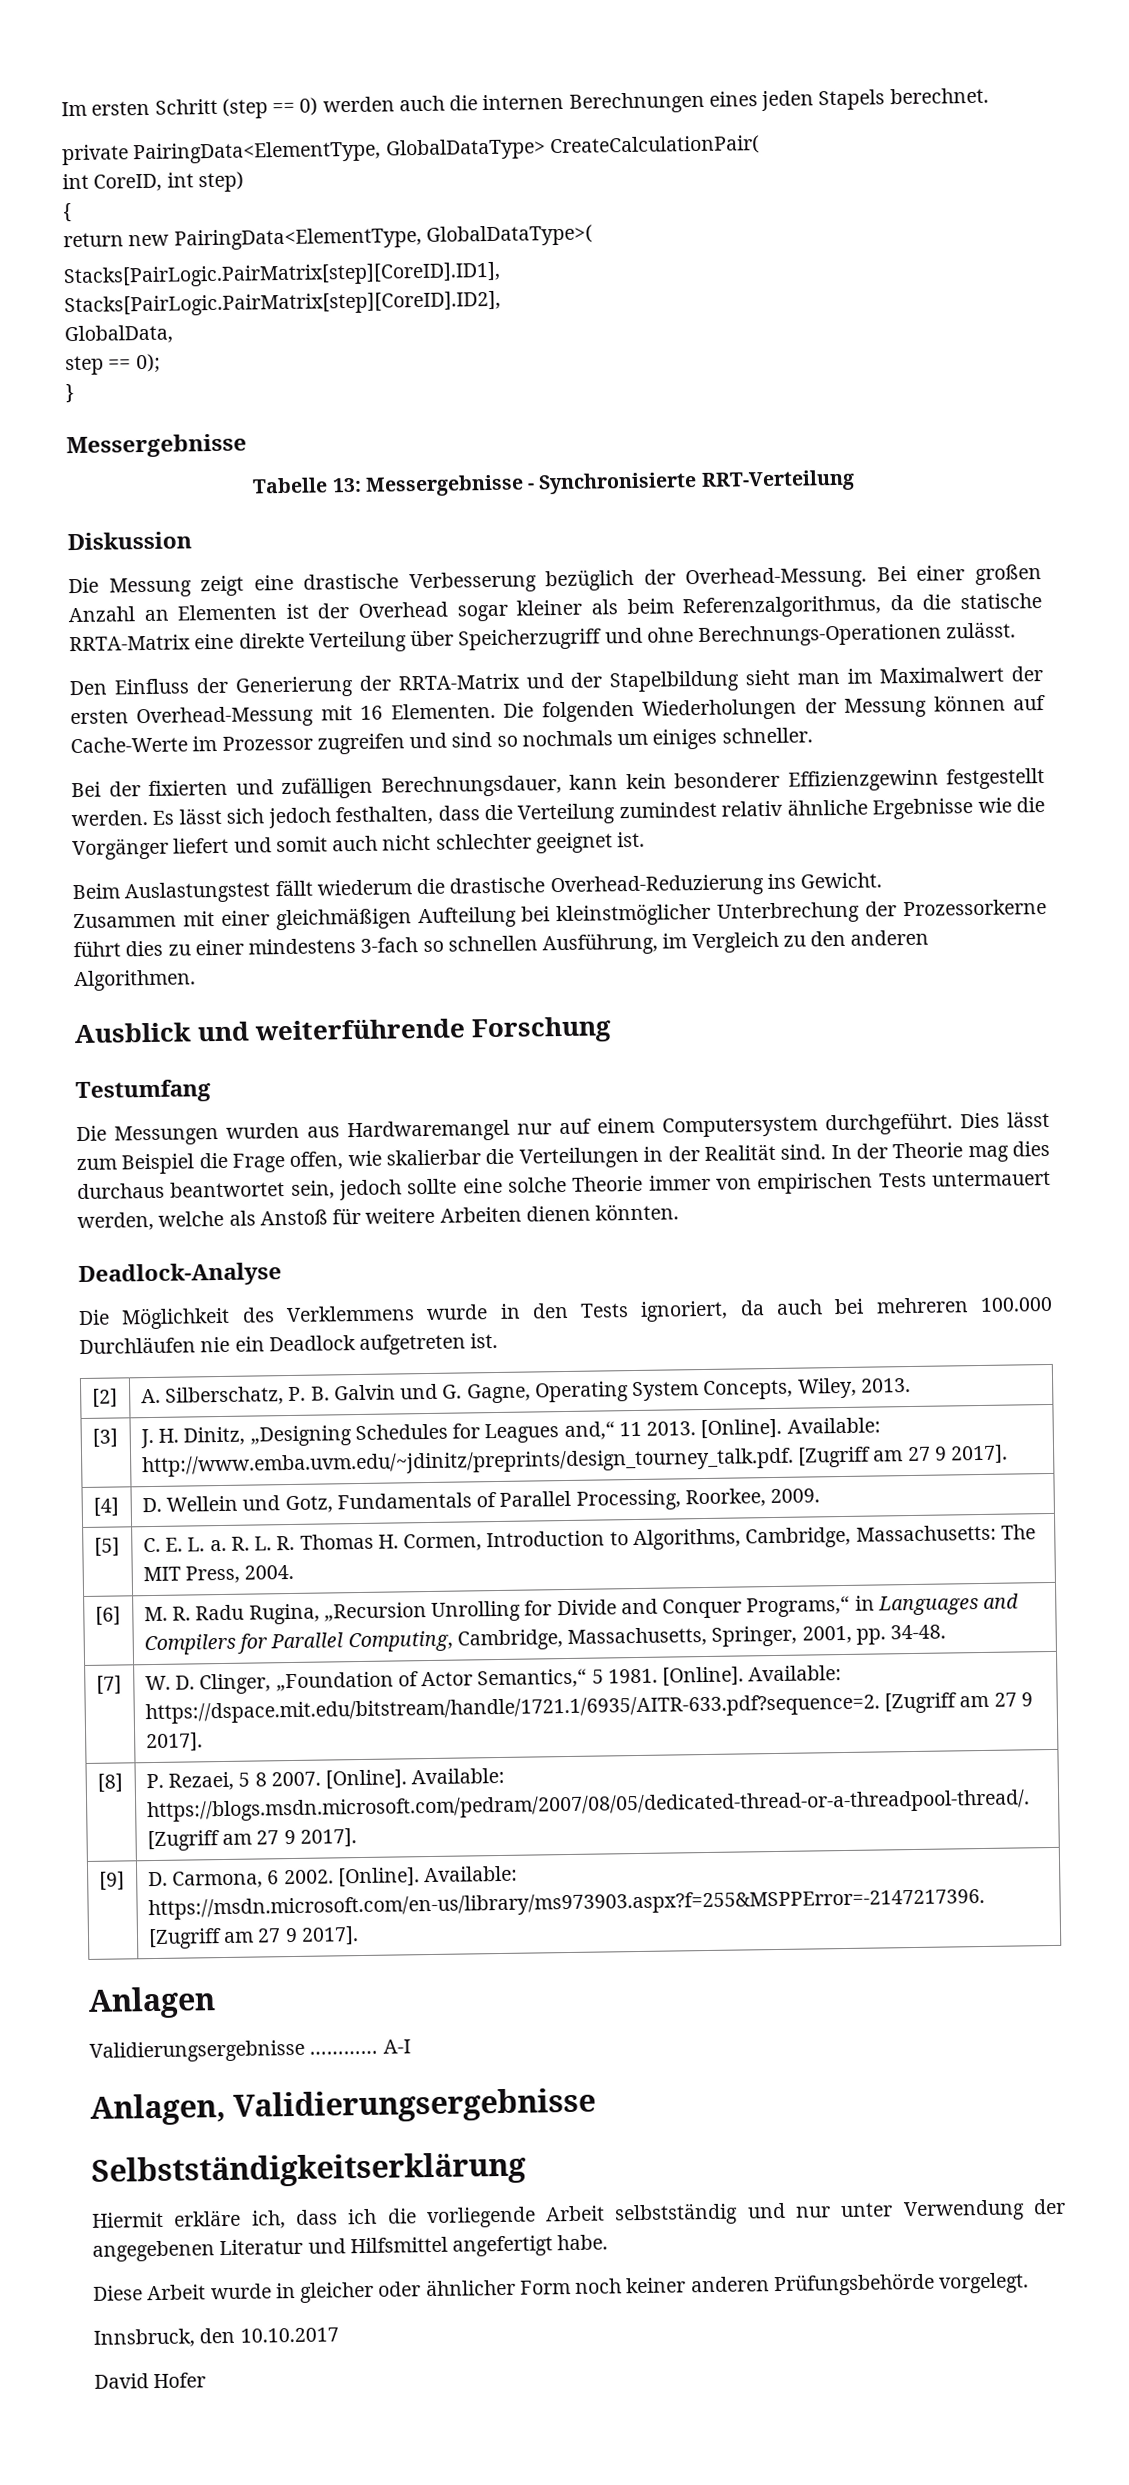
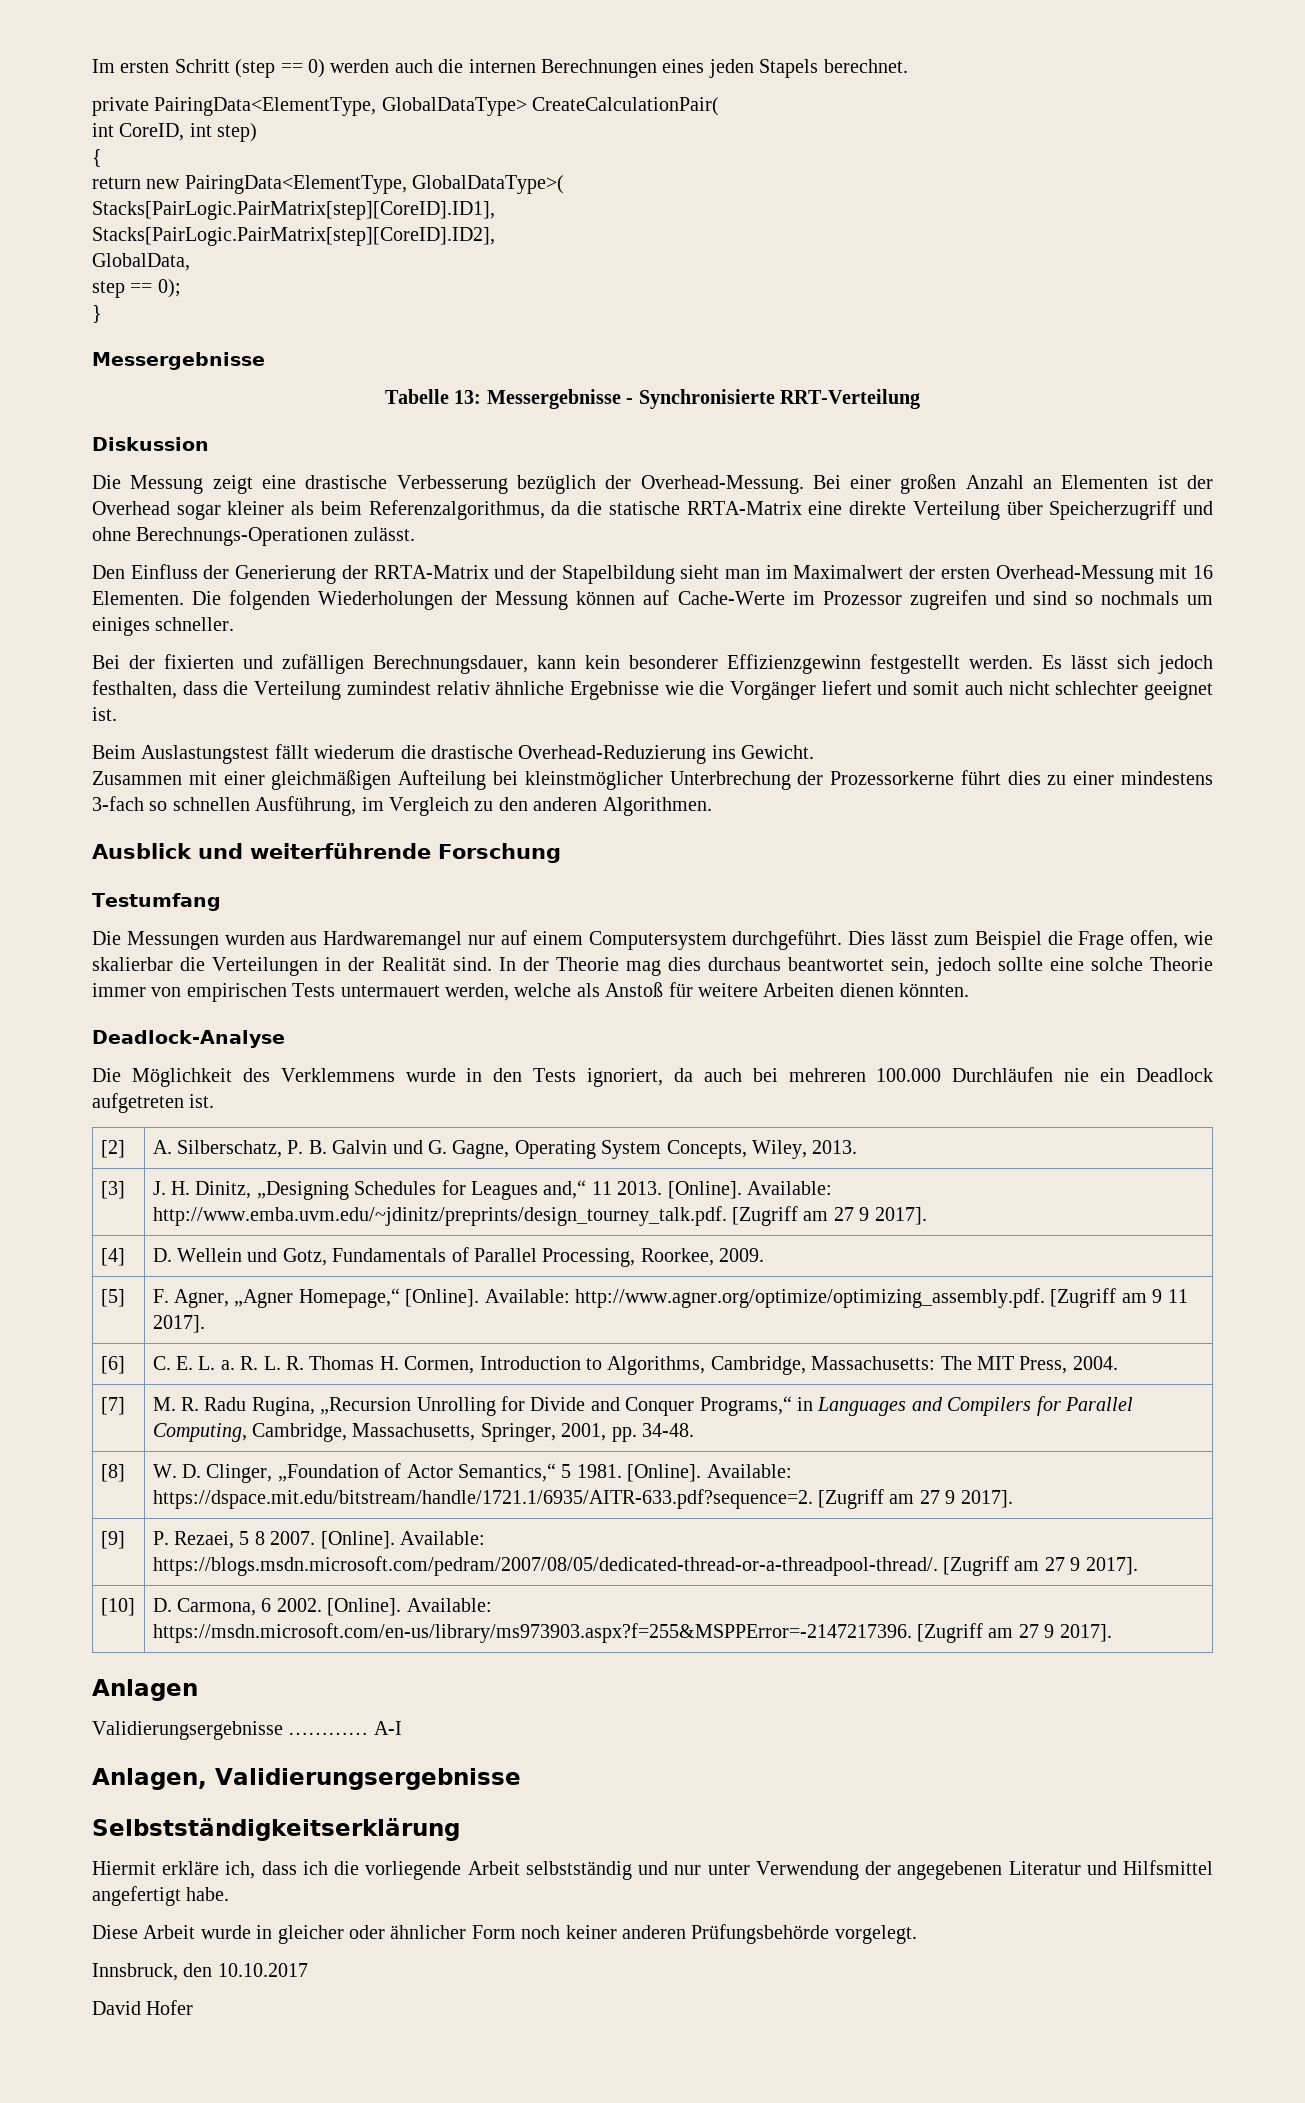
- [5] | C. E. L. a. R. L. R. Thomas H. Cormen, Introduction to Algorithms, Cambridge, Massachusetts: The MIT Press, 2004.
+ [5] | F. Agner, „Agner Homepage,“ [Online]. Available: http://www.agner.org/optimize/optimizing_assembly.pdf. [Zugriff am 9 11 2017].
+ [6] | C. E. L. a. R. L. R. Thomas H. Cormen, Introduction to Algorithms, Cambridge, Massachusetts: The MIT Press, 2004.
- [6] | M. R. Radu Rugina, „Recursion Unrolling for Divide and Conquer Programs,“ in Languages and Compilers for Parallel Computing, Cambridge, Massachusetts, Springer, 2001, pp. 34-48.
+ [7] | M. R. Radu Rugina, „Recursion Unrolling for Divide and Conquer Programs,“ in Languages and Compilers for Parallel Computing, Cambridge, Massachusetts, Springer, 2001, pp. 34-48.
- [7] | W. D. Clinger, „Foundation of Actor Semantics,“ 5 1981. [Online]. Available: https://dspace.mit.edu/bitstream/handle/1721.1/6935/AITR-633.pdf?sequence=2. [Zugriff am 27 9 2017].
+ [8] | W. D. Clinger, „Foundation of Actor Semantics,“ 5 1981. [Online]. Available: https://dspace.mit.edu/bitstream/handle/1721.1/6935/AITR-633.pdf?sequence=2. [Zugriff am 27 9 2017].
- [8] | P. Rezaei, 5 8 2007. [Online]. Available: https://blogs.msdn.microsoft.com/pedram/2007/08/05/dedicated-thread-or-a-threadpool-thread/. [Zugriff am 27 9 2017].
+ [9] | P. Rezaei, 5 8 2007. [Online]. Available: https://blogs.msdn.microsoft.com/pedram/2007/08/05/dedicated-thread-or-a-threadpool-thread/. [Zugriff am 27 9 2017].
- [9] | D. Carmona, 6 2002. [Online]. Available: https://msdn.microsoft.com/en-us/library/ms973903.aspx?f=255&MSPPError=-2147217396. [Zugriff am 27 9 2017].
+ [10] | D. Carmona, 6 2002. [Online]. Available: https://msdn.microsoft.com/en-us/library/ms973903.aspx?f=255&MSPPError=-2147217396. [Zugriff am 27 9 2017].

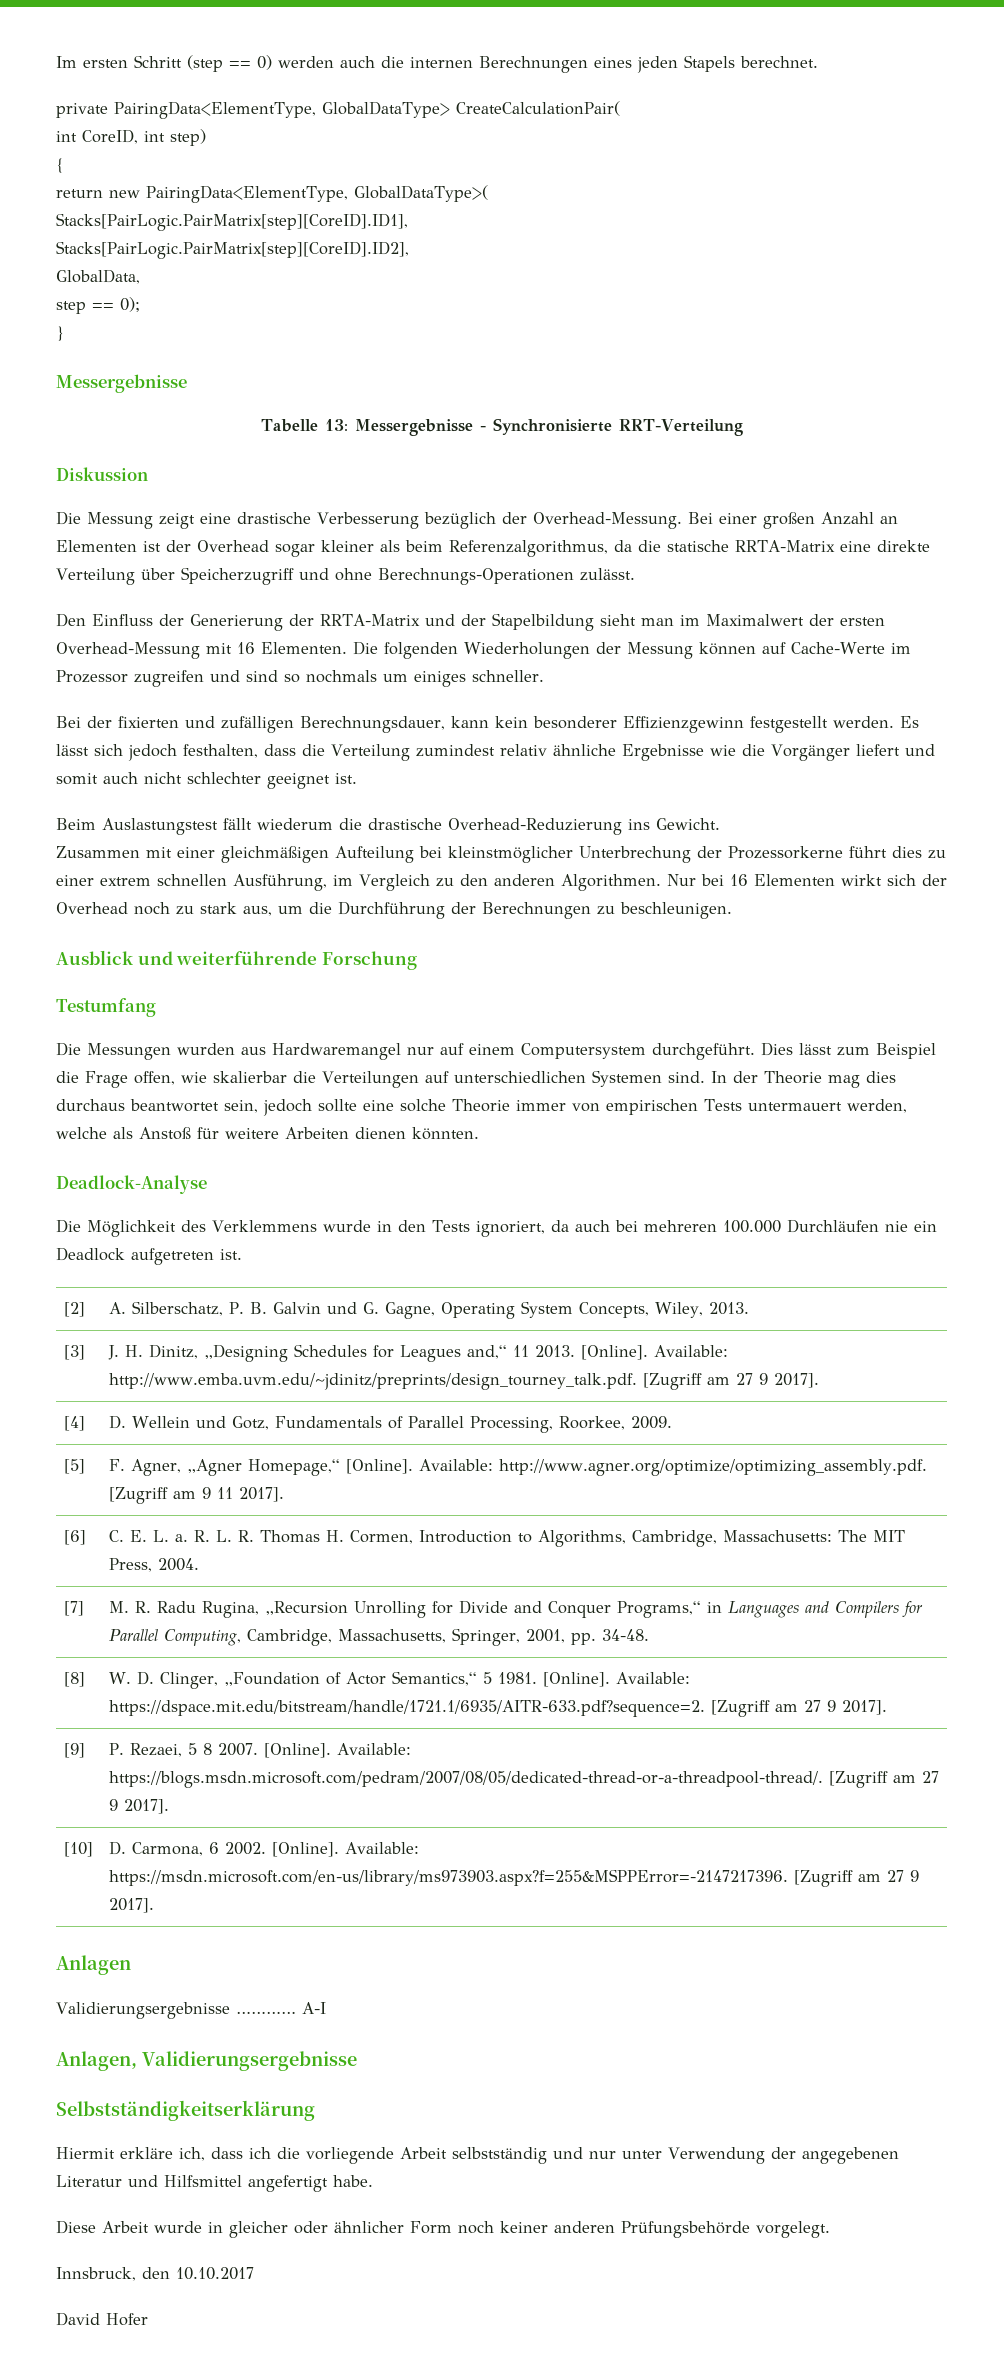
- Zusammen mit einer gleichmäßigen Aufteilung bei kleinstmöglicher Unterbrechung der Prozessorkerne führt dies zu einer mindestens 3-fach so schnellen Ausführung, im Vergleich zu den anderen Algorithmen.
+ Zusammen mit einer gleichmäßigen Aufteilung bei kleinstmöglicher Unterbrechung der Prozessorkerne führt dies zu einer extrem schnellen Ausführung, im Vergleich zu den anderen Algorithmen. Nur bei 16 Elementen wirkt sich der Overhead noch zu stark aus, um die Durchführung der Berechnungen zu beschleunigen.
- Dies lässt zum Beispiel die Frage offen, wie skalierbar die Verteilungen in der Realität sind.
+ Dies lässt zum Beispiel die Frage offen, wie skalierbar die Verteilungen auf unterschiedlichen Systemen sind.

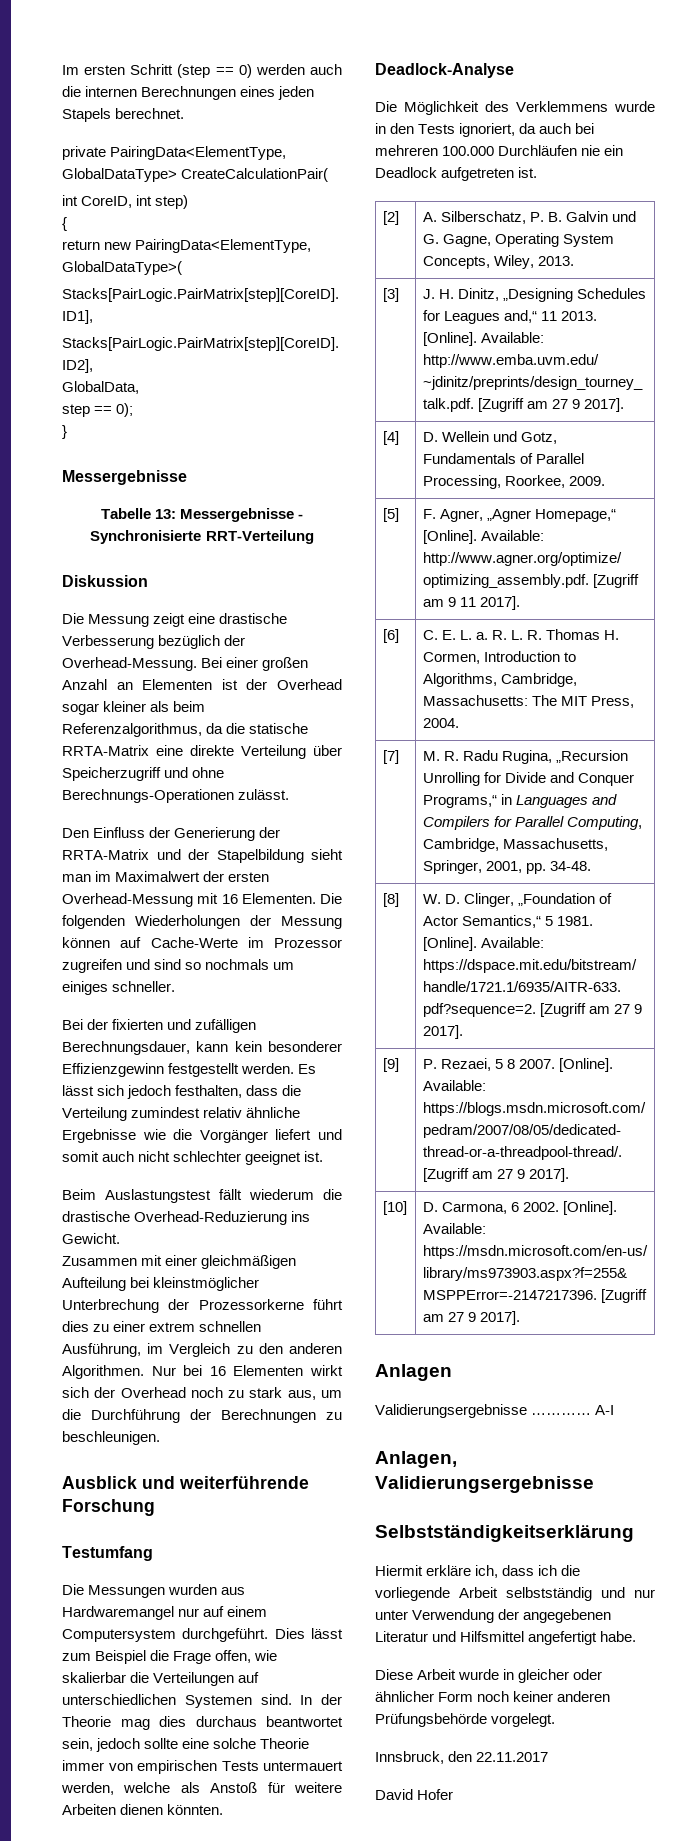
- Innsbruck, den 10.10.2017
+ Innsbruck, den 22.11.2017

